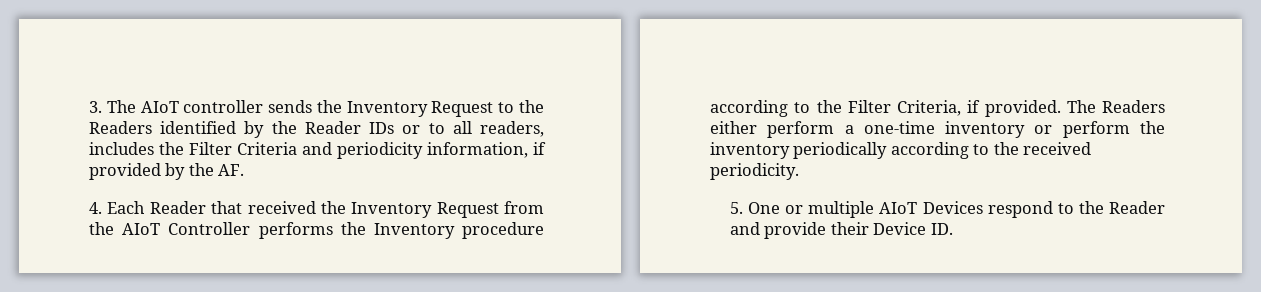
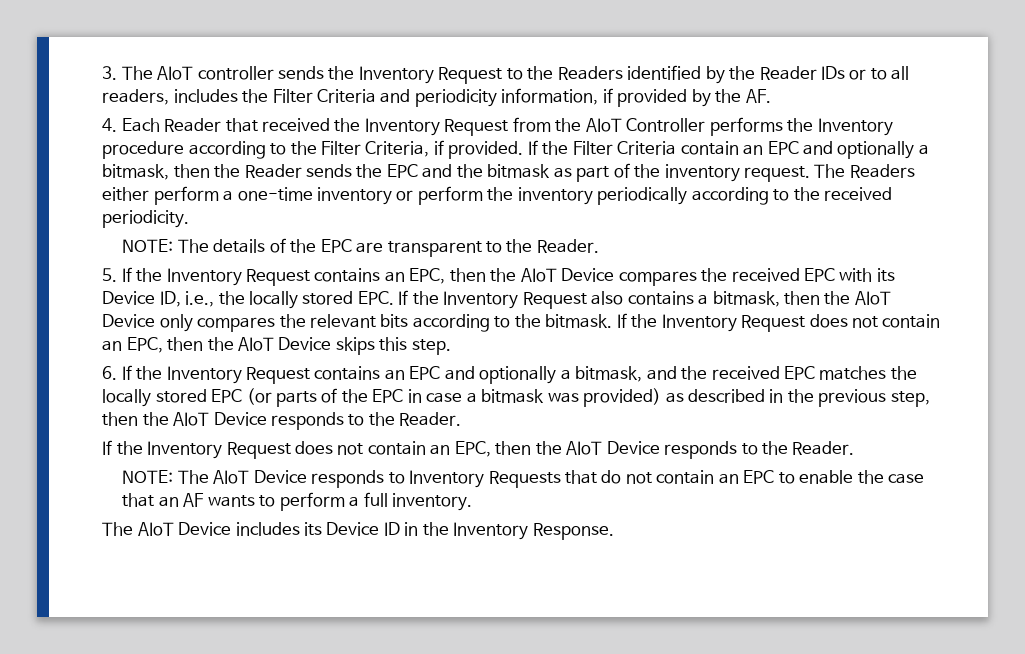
+ If the Filter Criteria contain an EPC and optionally a bitmask, then the Reader sends the EPC and the bitmask as part of the inventory request.
- 5. One or multiple AIoT Devices respond to the Reader and provide their Device ID.
+ NOTE: The details of the EPC are transparent to the Reader.
+ 5. If the Inventory Request contains an EPC, then the AIoT Device compares the received EPC with its Device ID, i.e., the locally stored EPC. If the Inventory Request also contains a bitmask, then the AIoT Device only compares the relevant bits according to the bitmask. If the Inventory Request does not contain an EPC, then the AIoT Device skips this step.
+ 6. If the Inventory Request contains an EPC and optionally a bitmask, and the received EPC matches the locally stored EPC (or parts of the EPC in case a bitmask was provided) as described in the previous step, then the AIoT Device responds to the Reader.
+ If the Inventory Request does not contain an EPC, then the AIoT Device responds to the Reader.
+ NOTE: The AIoT Device responds to Inventory Requests that do not contain an EPC to enable the case that an AF wants to perform a full inventory.
+ The AIoT Device includes its Device ID in the Inventory Response.

